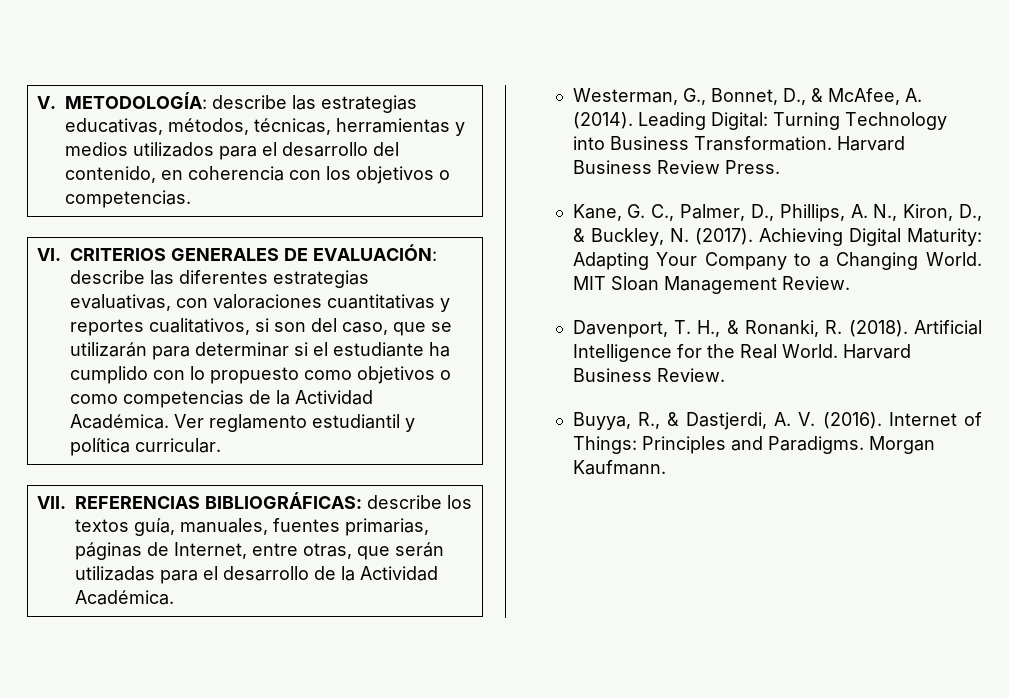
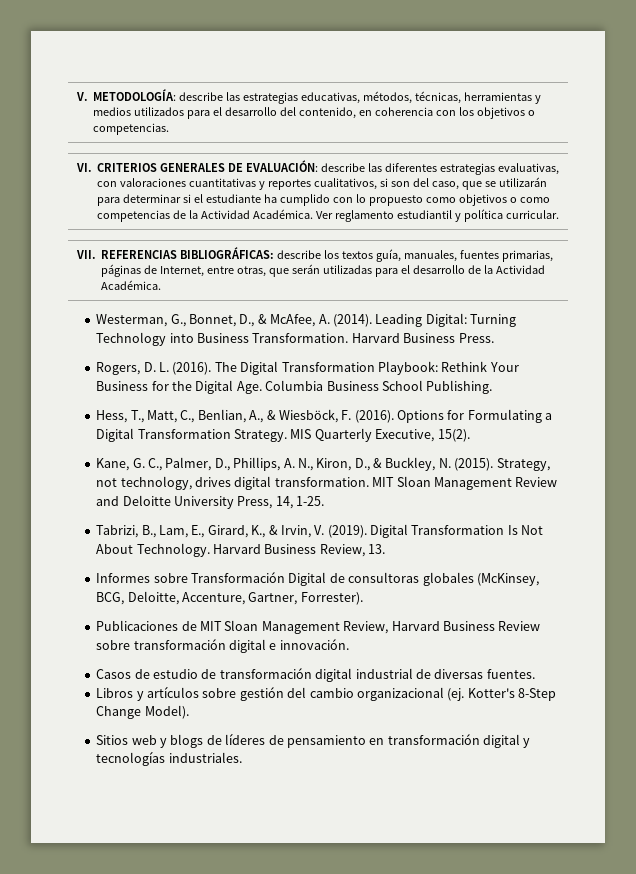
- Harvard Business Review Press.
+ Harvard Business Press.
+ Rogers, D. L. (2016). The Digital Transformation Playbook: Rethink Your Business for the Digital Age. Columbia Business School Publishing.
+ Hess, T., Matt, C., Benlian, A., & Wiesböck, F. (2016). Options for Formulating a Digital Transformation Strategy. MIS Quarterly Executive, 15(2).
- Kane, G. C., Palmer, D., Phillips, A. N., Kiron, D., & Buckley, N. (2017). Achieving Digital Maturity: Adapting Your Company to a Changing World. MIT Sloan Management Review.
- Davenport, T. H., & Ronanki, R. (2018). Artificial Intelligence for the Real World. Harvard Business Review.
- Buyya, R., & Dastjerdi, A. V. (2016). Internet of Things: Principles and Paradigms. Morgan Kaufmann.
+ Kane, G. C., Palmer, D., Phillips, A. N., Kiron, D., & Buckley, N. (2015). Strategy, not technology, drives digital transformation. MIT Sloan Management Review and Deloitte University Press, 14, 1-25.
+ Tabrizi, B., Lam, E., Girard, K., & Irvin, V. (2019). Digital Transformation Is Not About Technology. Harvard Business Review, 13.
+ Informes sobre Transformación Digital de consultoras globales (McKinsey, BCG, Deloitte, Accenture, Gartner, Forrester).
+ Publicaciones de MIT Sloan Management Review, Harvard Business Review sobre transformación digital e innovación.
+ Casos de estudio de transformación digital industrial de diversas fuentes.
+ Libros y artículos sobre gestión del cambio organizacional (ej. Kotter's 8-Step Change Model).
+ Sitios web y blogs de líderes de pensamiento en transformación digital y tecnologías industriales.

